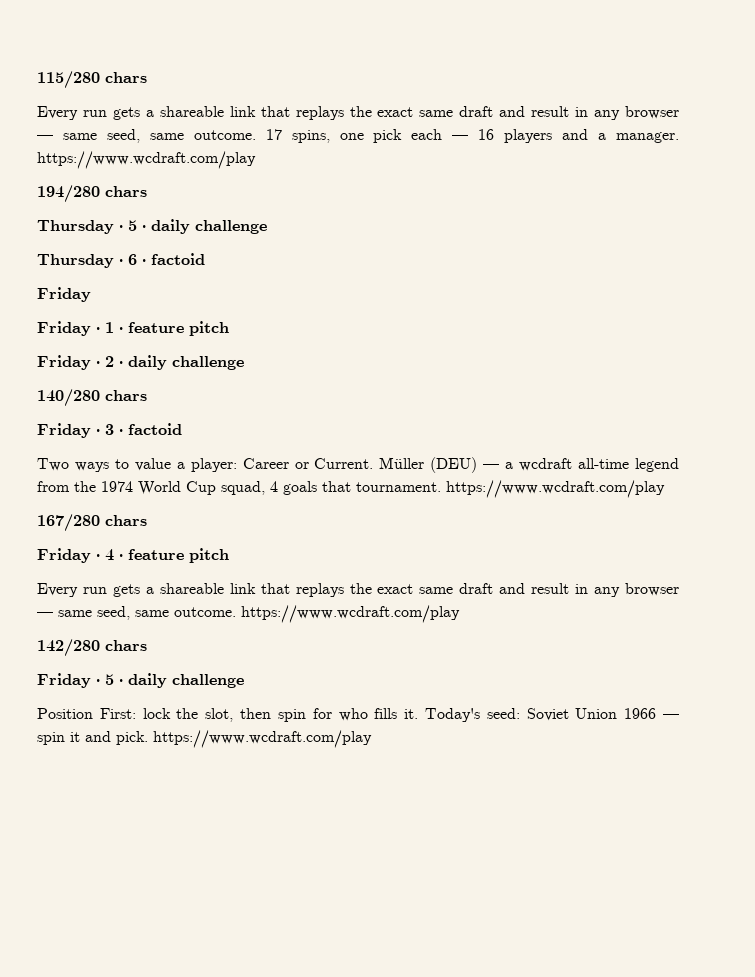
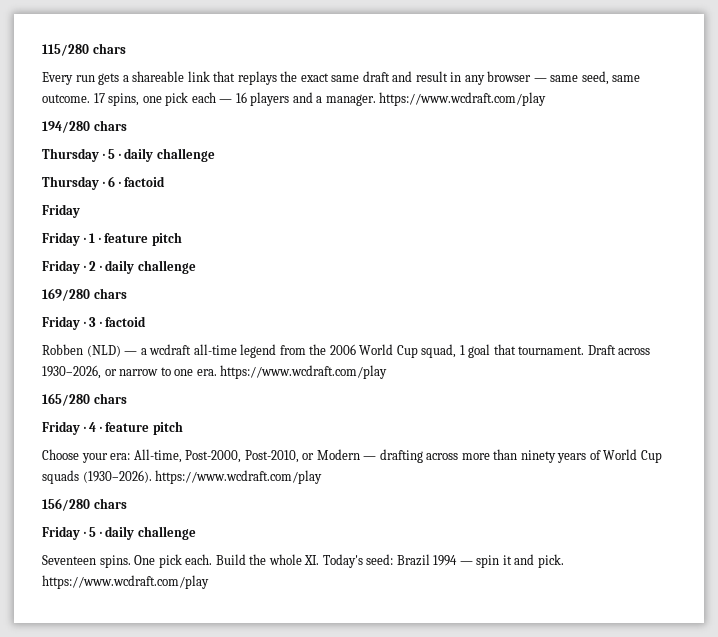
- 140/280 chars
+ 169/280 chars
- Two ways to value a player: Career or Current. Müller (DEU) — a wcdraft all-time legend from the 1974 World Cup squad, 4 goals that tournament. https://www.wcdraft.com/play
- 167/280 chars
+ Robben (NLD) — a wcdraft all-time legend from the 2006 World Cup squad, 1 goal that tournament. Draft across 1930–2026, or narrow to one era. https://www.wcdraft.com/play
+ 165/280 chars
- Every run gets a shareable link that replays the exact same draft and result in any browser — same seed, same outcome. https://www.wcdraft.com/play
- 142/280 chars
+ Choose your era: All-time, Post-2000, Post-2010, or Modern — drafting across more than ninety years of World Cup squads (1930–2026). https://www.wcdraft.com/play
+ 156/280 chars
- Position First: lock the slot, then spin for who fills it. Today's seed: Soviet Union 1966 — spin it and pick. https://www.wcdraft.com/play
+ Seventeen spins. One pick each. Build the whole XI. Today's seed: Brazil 1994 — spin it and pick. https://www.wcdraft.com/play

